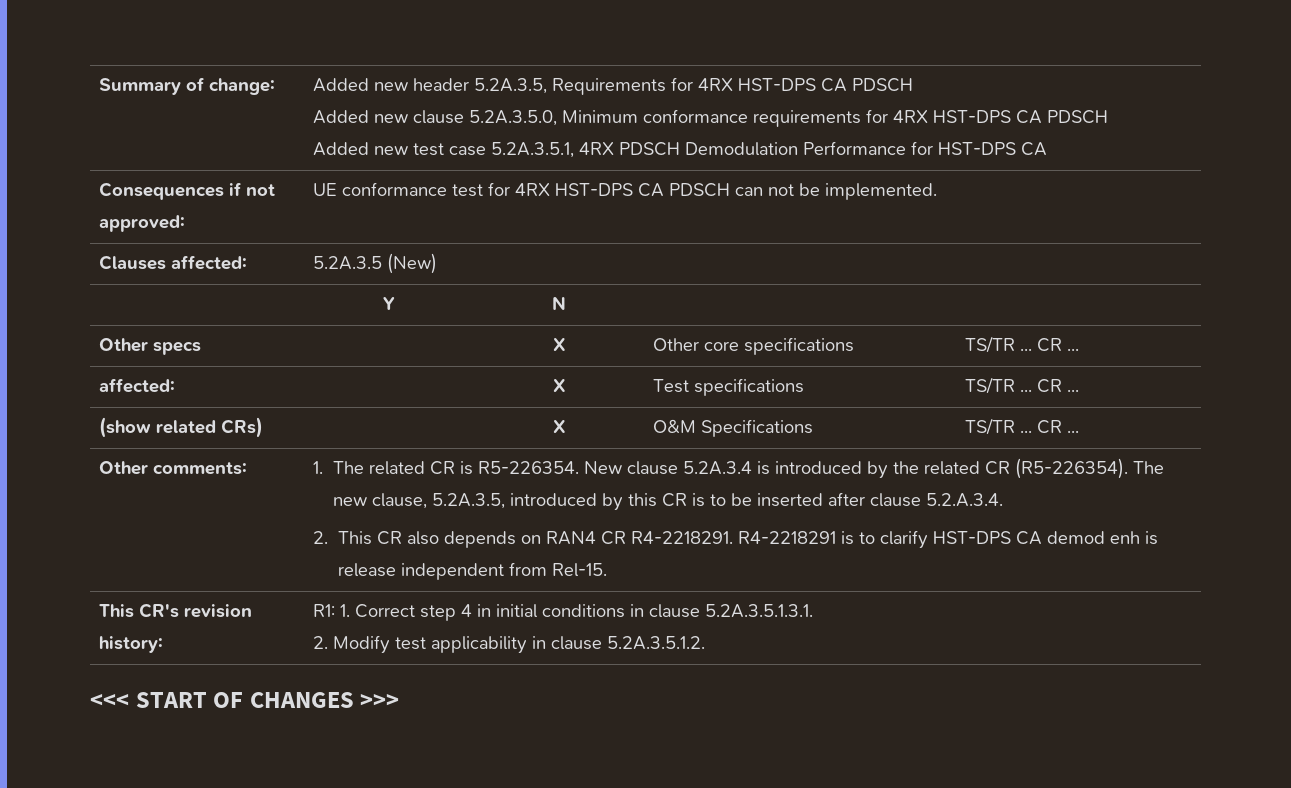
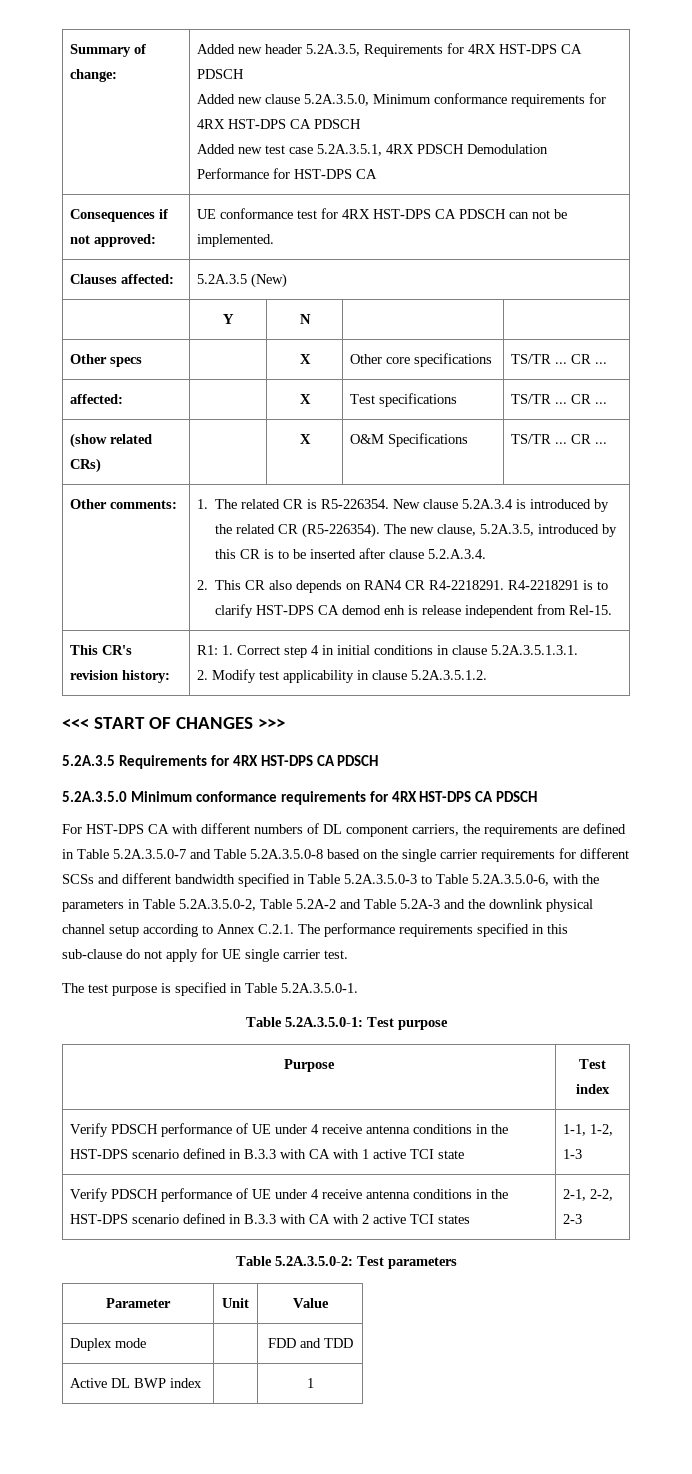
+ 5.2A.3.5 Requirements for 4RX HST-DPS CA PDSCH
+ 5.2A.3.5.0 Minimum conformance requirements for 4RX HST-DPS CA PDSCH
+ For HST-DPS CA with different numbers of DL component carriers, the requirements are defined in Table 5.2A.3.5.0-7 and Table 5.2A.3.5.0-8 based on the single carrier requirements for different SCSs and different bandwidth specified in Table 5.2A.3.5.0-3 to Table 5.2A.3.5.0-6, with the parameters in Table 5.2A.3.5.0-2, Table 5.2A-2 and Table 5.2A-3 and the downlink physical channel setup according to Annex C.2.1. The performance requirements specified in this sub-clause do not apply for UE single carrier test.
+ The test purpose is specified in Table 5.2A.3.5.0-1.
+ Table 5.2A.3.5.0-1: Test purpose
+ Purpose | Test index
+ Verify PDSCH performance of UE under 4 receive antenna conditions in the HST-DPS scenario defined in B.3.3 with CA with 1 active TCI state | 1-1, 1-2, 1-3
+ Verify PDSCH performance of UE under 4 receive antenna conditions in the HST-DPS scenario defined in B.3.3 with CA with 2 active TCI states | 2-1, 2-2, 2-3
+ Table 5.2A.3.5.0-2: Test parameters
+ Parameter | Unit | Value
+ Duplex mode | | FDD and TDD
+ Active DL BWP index | | 1

